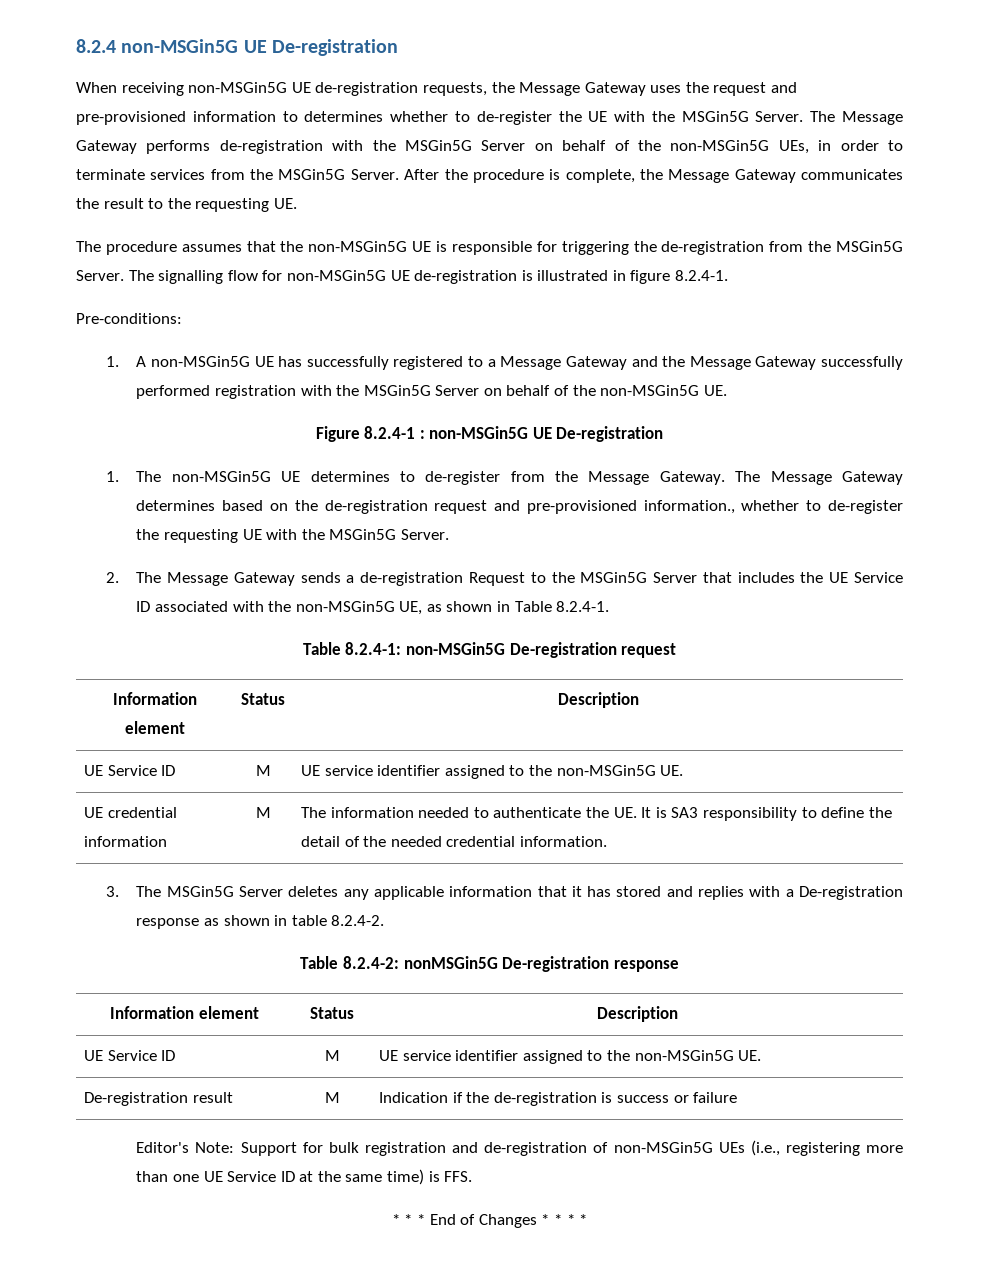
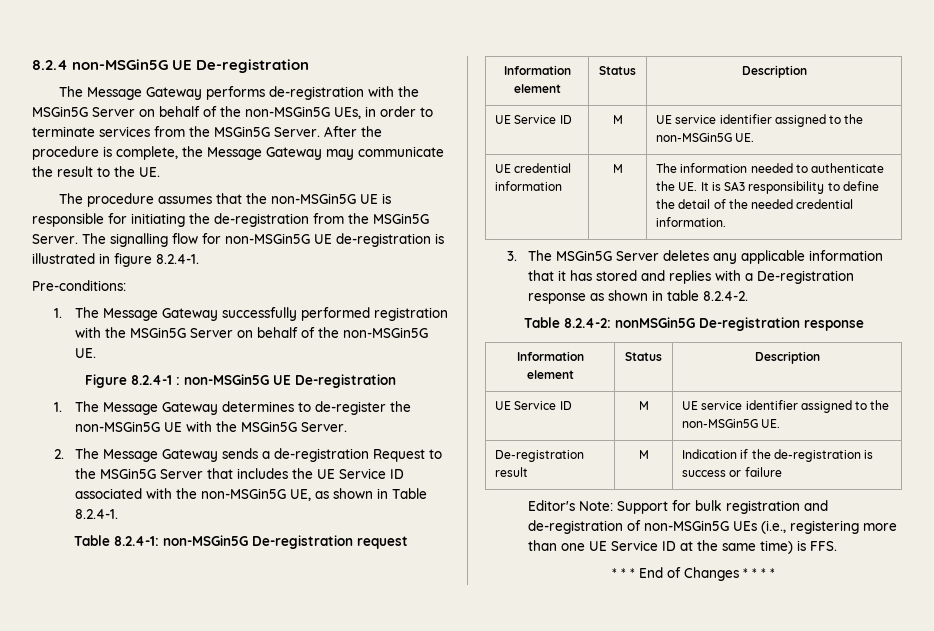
- When receiving non-MSGin5G UE de-registration requests, the Message Gateway uses the request and pre-provisioned information to determines whether to de-register the UE with the MSGin5G Server.
- After the procedure is complete, the Message Gateway communicates the result to the requesting UE.
+ After the procedure is complete, the Message Gateway may communicate the result to the UE.
- The procedure assumes that the non-MSGin5G UE is responsible for triggering the de-registration from the MSGin5G Server.
+ The procedure assumes that the non-MSGin5G UE is responsible for initiating the de-registration from the MSGin5G Server.
- 1. A non-MSGin5G UE has successfully registered to a Message Gateway and the Message Gateway successfully performed registration with the MSGin5G Server on behalf of the non-MSGin5G UE.
+ 1. The Message Gateway successfully performed registration with the MSGin5G Server on behalf of the non-MSGin5G UE.
- 1. The non-MSGin5G UE determines to de-register from the Message Gateway. The Message Gateway determines based on the de-registration request and pre-provisioned information., whether to de-register the requesting UE with the MSGin5G Server.
+ 1. The Message Gateway determines to de-register the non-MSGin5G UE with the MSGin5G Server.

